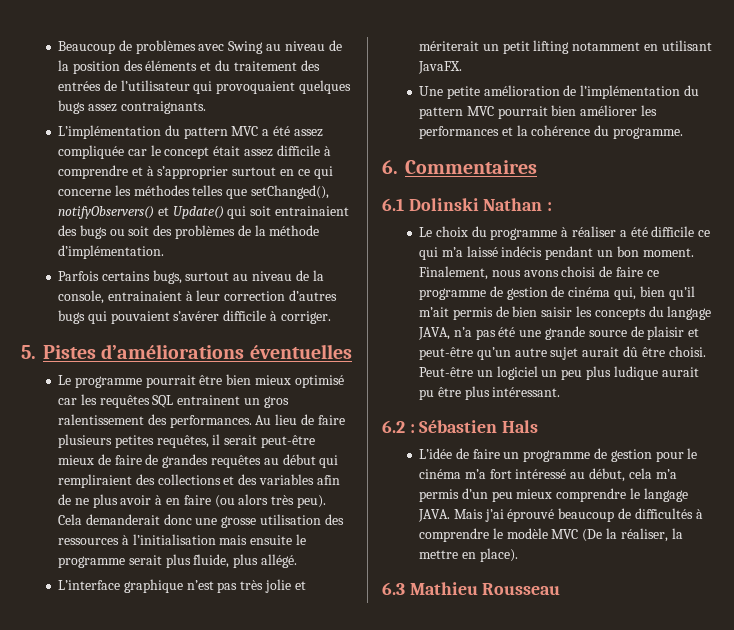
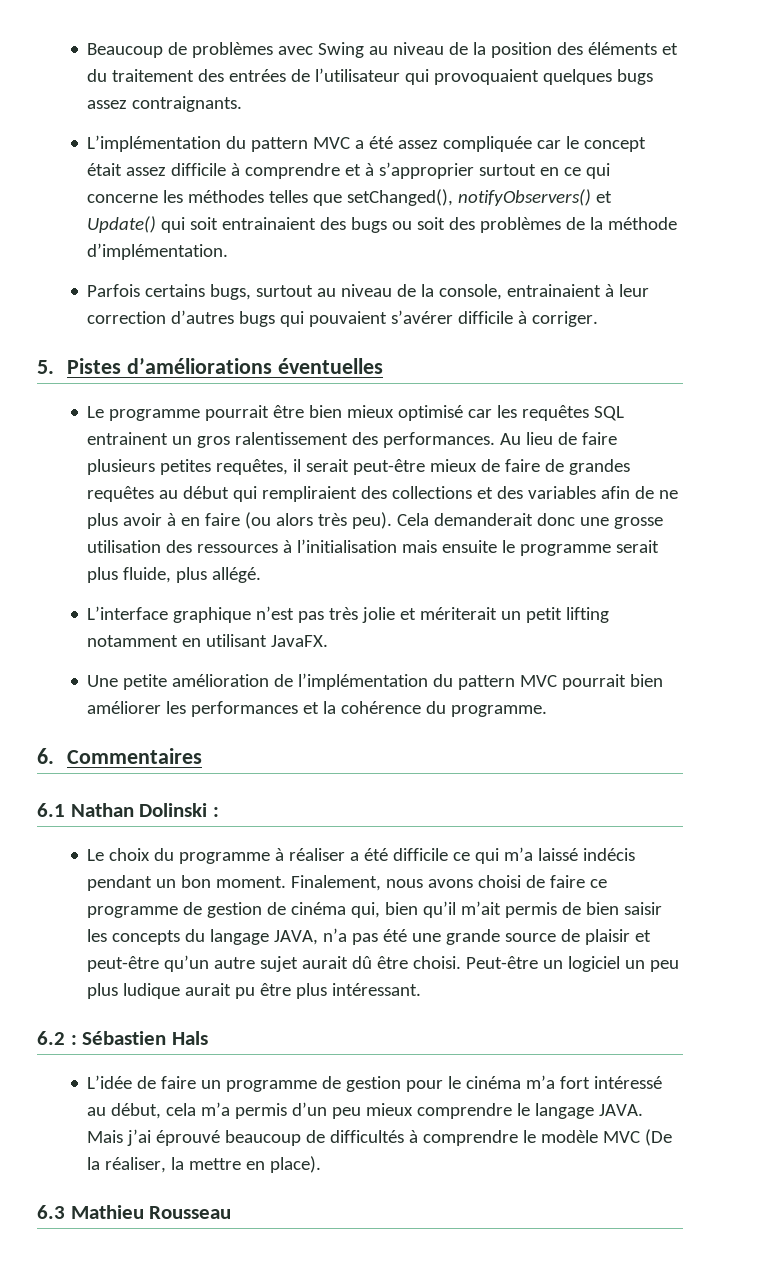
- 6.1 Dolinski Nathan :
+ 6.1 Nathan Dolinski :

